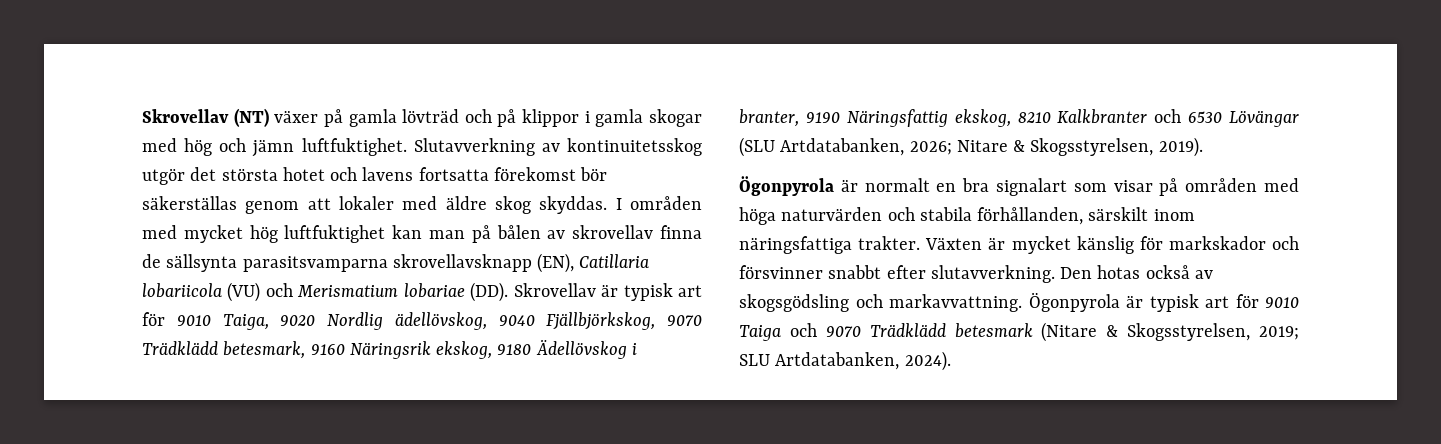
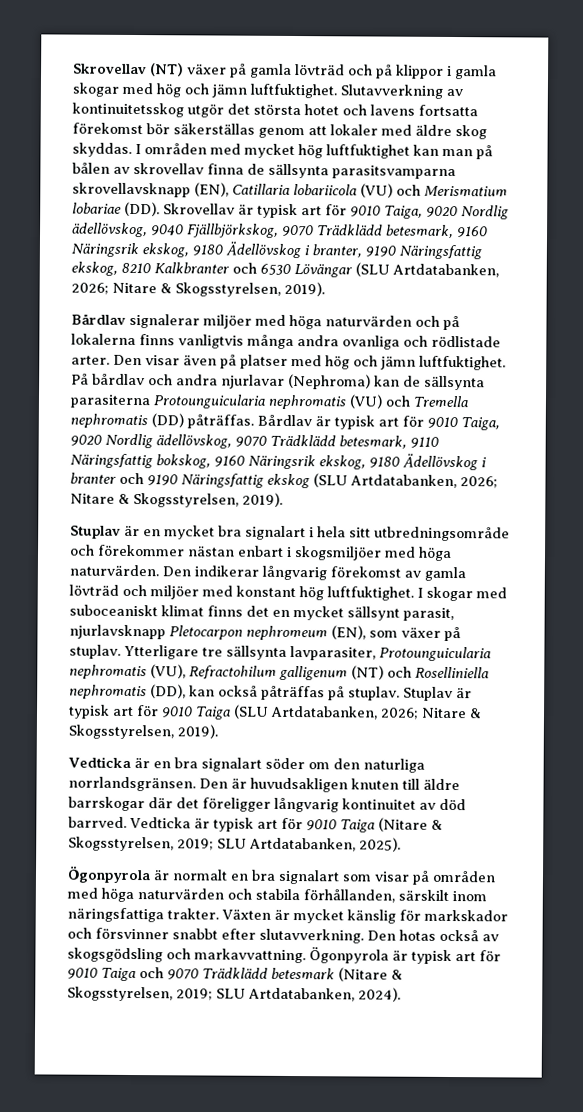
+ Bårdlav signalerar miljöer med höga naturvärden och på lokalerna finns vanligtvis många andra ovanliga och rödlistade arter. Den visar även på platser med hög och jämn luftfuktighet. På bårdlav och andra njurlavar (Nephroma) kan de sällsynta parasiterna Protounguicularia nephromatis (VU) och Tremella nephromatis (DD) påträffas. Bårdlav är typisk art för 9010 Taiga, 9020 Nordlig ädellövskog, 9070 Trädklädd betesmark, 9110 Näringsfattig bokskog, 9160 Näringsrik ekskog, 9180 Ädellövskog i branter och 9190 Näringsfattig ekskog (SLU Artdatabanken, 2026; Nitare & Skogsstyrelsen, 2019).
+ Stuplav är en mycket bra signalart i hela sitt utbredningsområde och förekommer nästan enbart i skogsmiljöer med höga naturvärden. Den indikerar långvarig förekomst av gamla lövträd och miljöer med konstant hög luftfuktighet. I skogar med suboceaniskt klimat finns det en mycket sällsynt parasit, njurlavsknapp Pletocarpon nephromeum (EN), som växer på stuplav. Ytterligare tre sällsynta lavparasiter, Protounguicularia nephromatis (VU), Refractohilum galligenum (NT) och Roselliniella nephromatis (DD), kan också påträffas på stuplav. Stuplav är typisk art för 9010 Taiga (SLU Artdatabanken, 2026; Nitare & Skogsstyrelsen, 2019).
+ Vedticka är en bra signalart söder om den naturliga norrlandsgränsen. Den är huvudsakligen knuten till äldre barrskogar där det föreligger långvarig kontinuitet av död barrved. Vedticka är typisk art för 9010 Taiga (Nitare & Skogsstyrelsen, 2019; SLU Artdatabanken, 2025).

